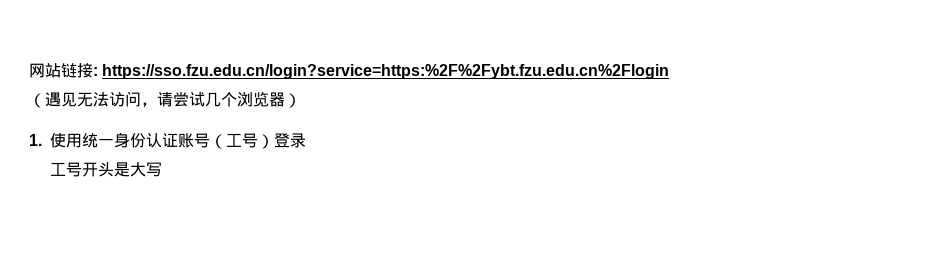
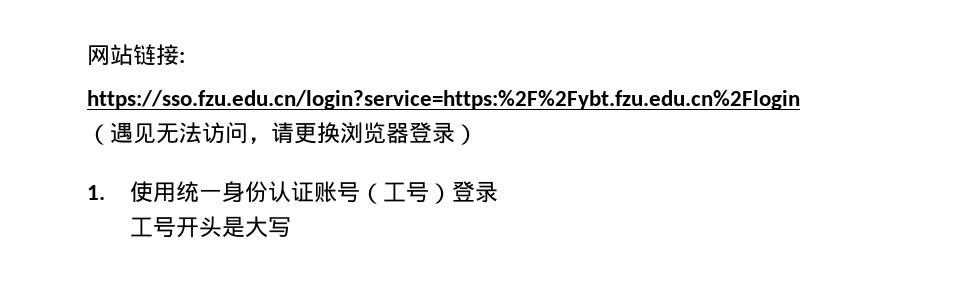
- 网站链接: https://sso.fzu.edu.cn/login?service=https:%2F%2Fybt.fzu.edu.cn%2Flogin
+ 网站链接:
+ https://sso.fzu.edu.cn/login?service=https:%2F%2Fybt.fzu.edu.cn%2Flogin
- （遇见无法访问，请尝试几个浏览器）
+ （遇见无法访问，请更换浏览器登录）

